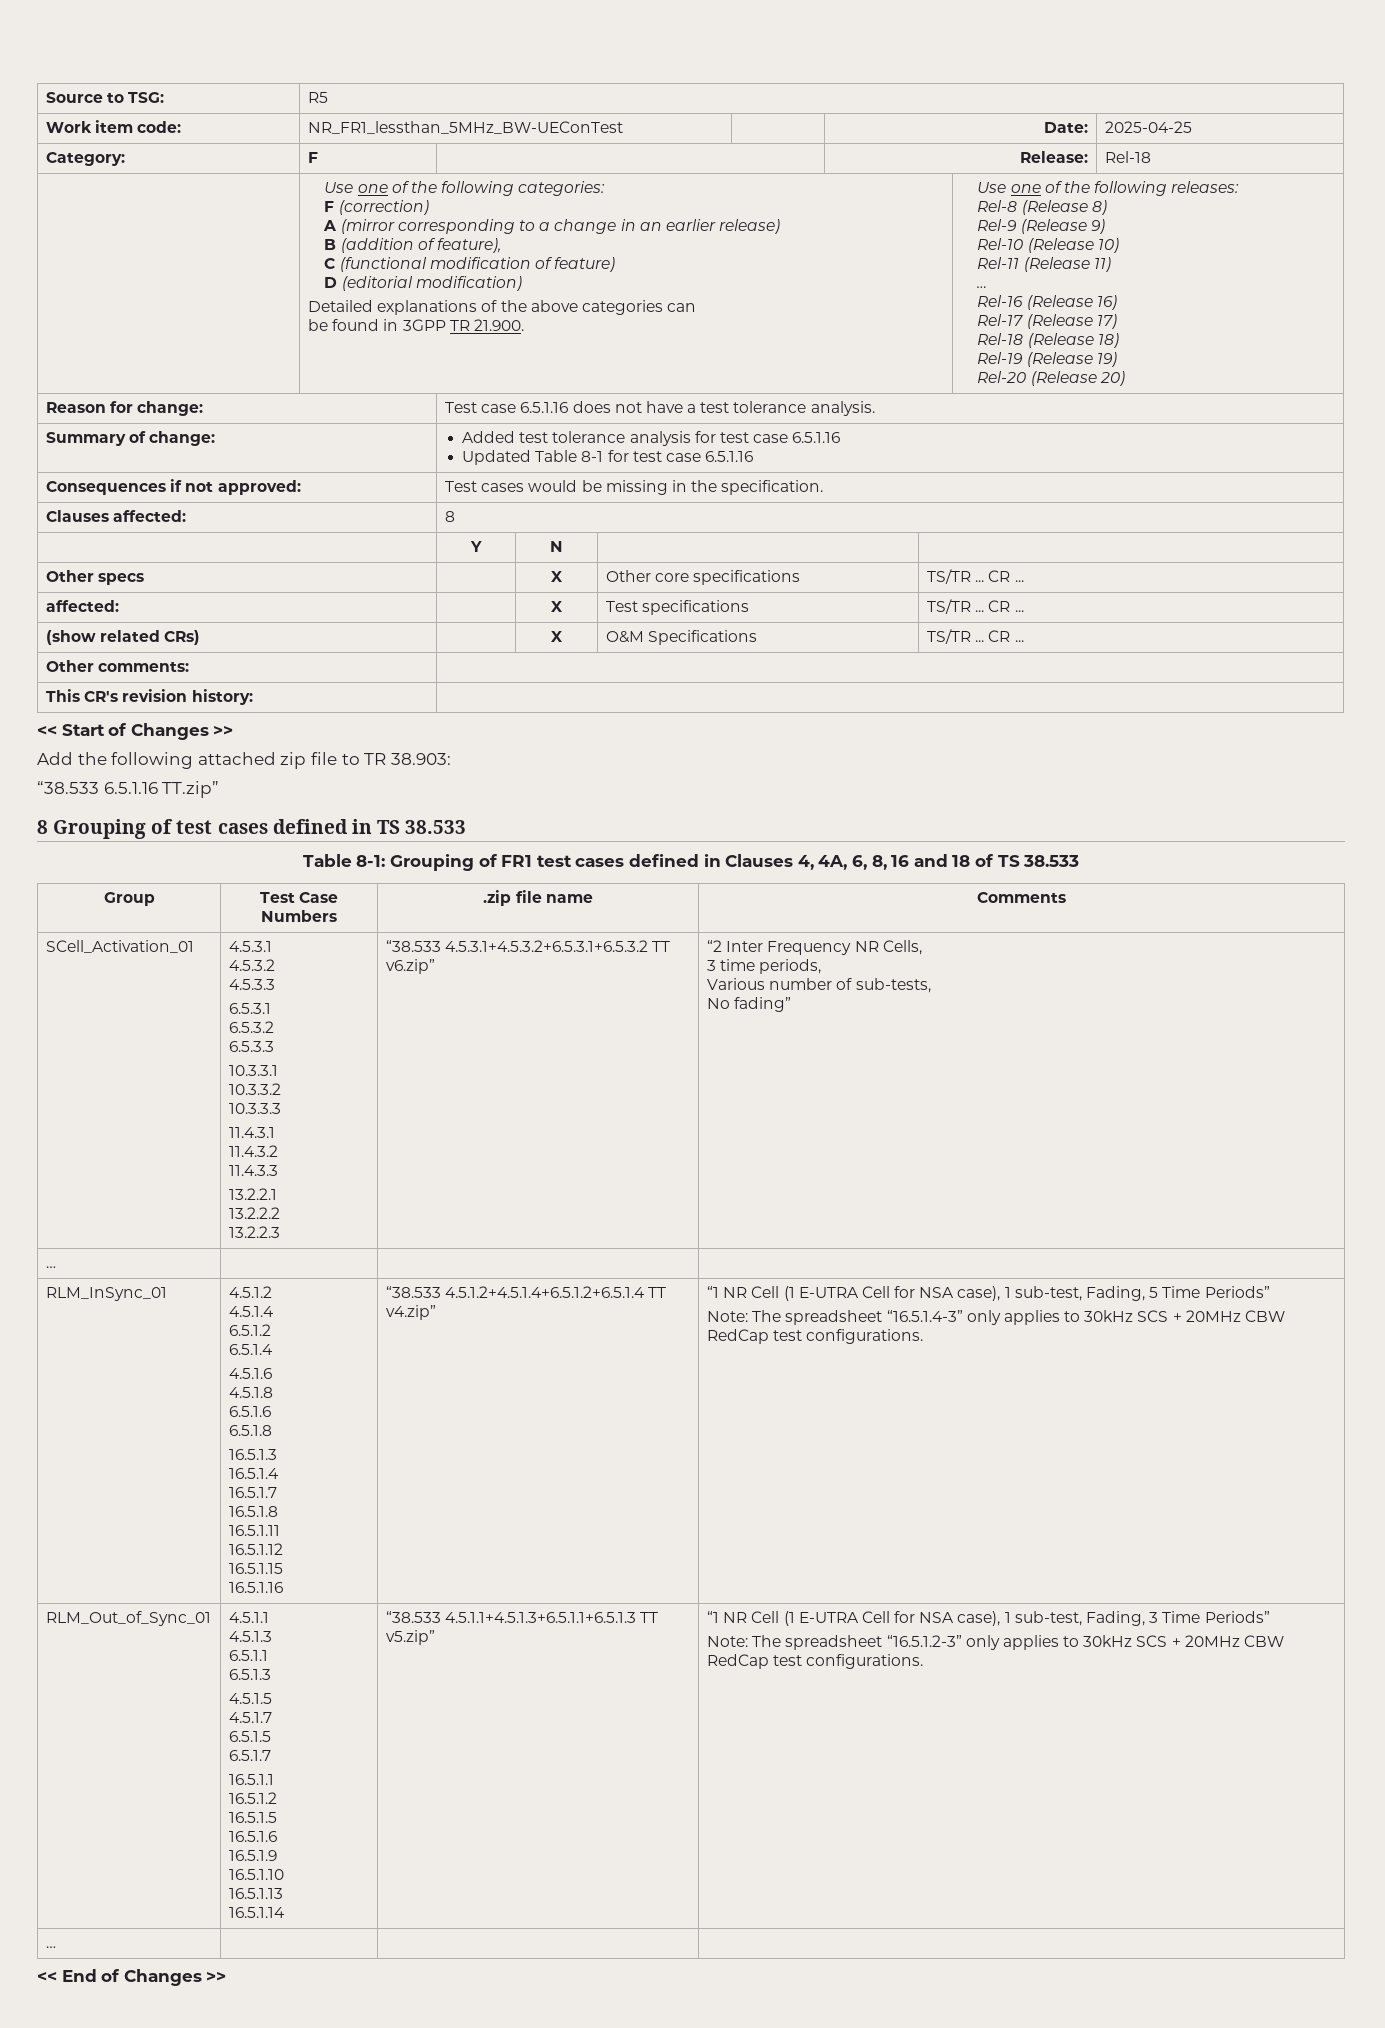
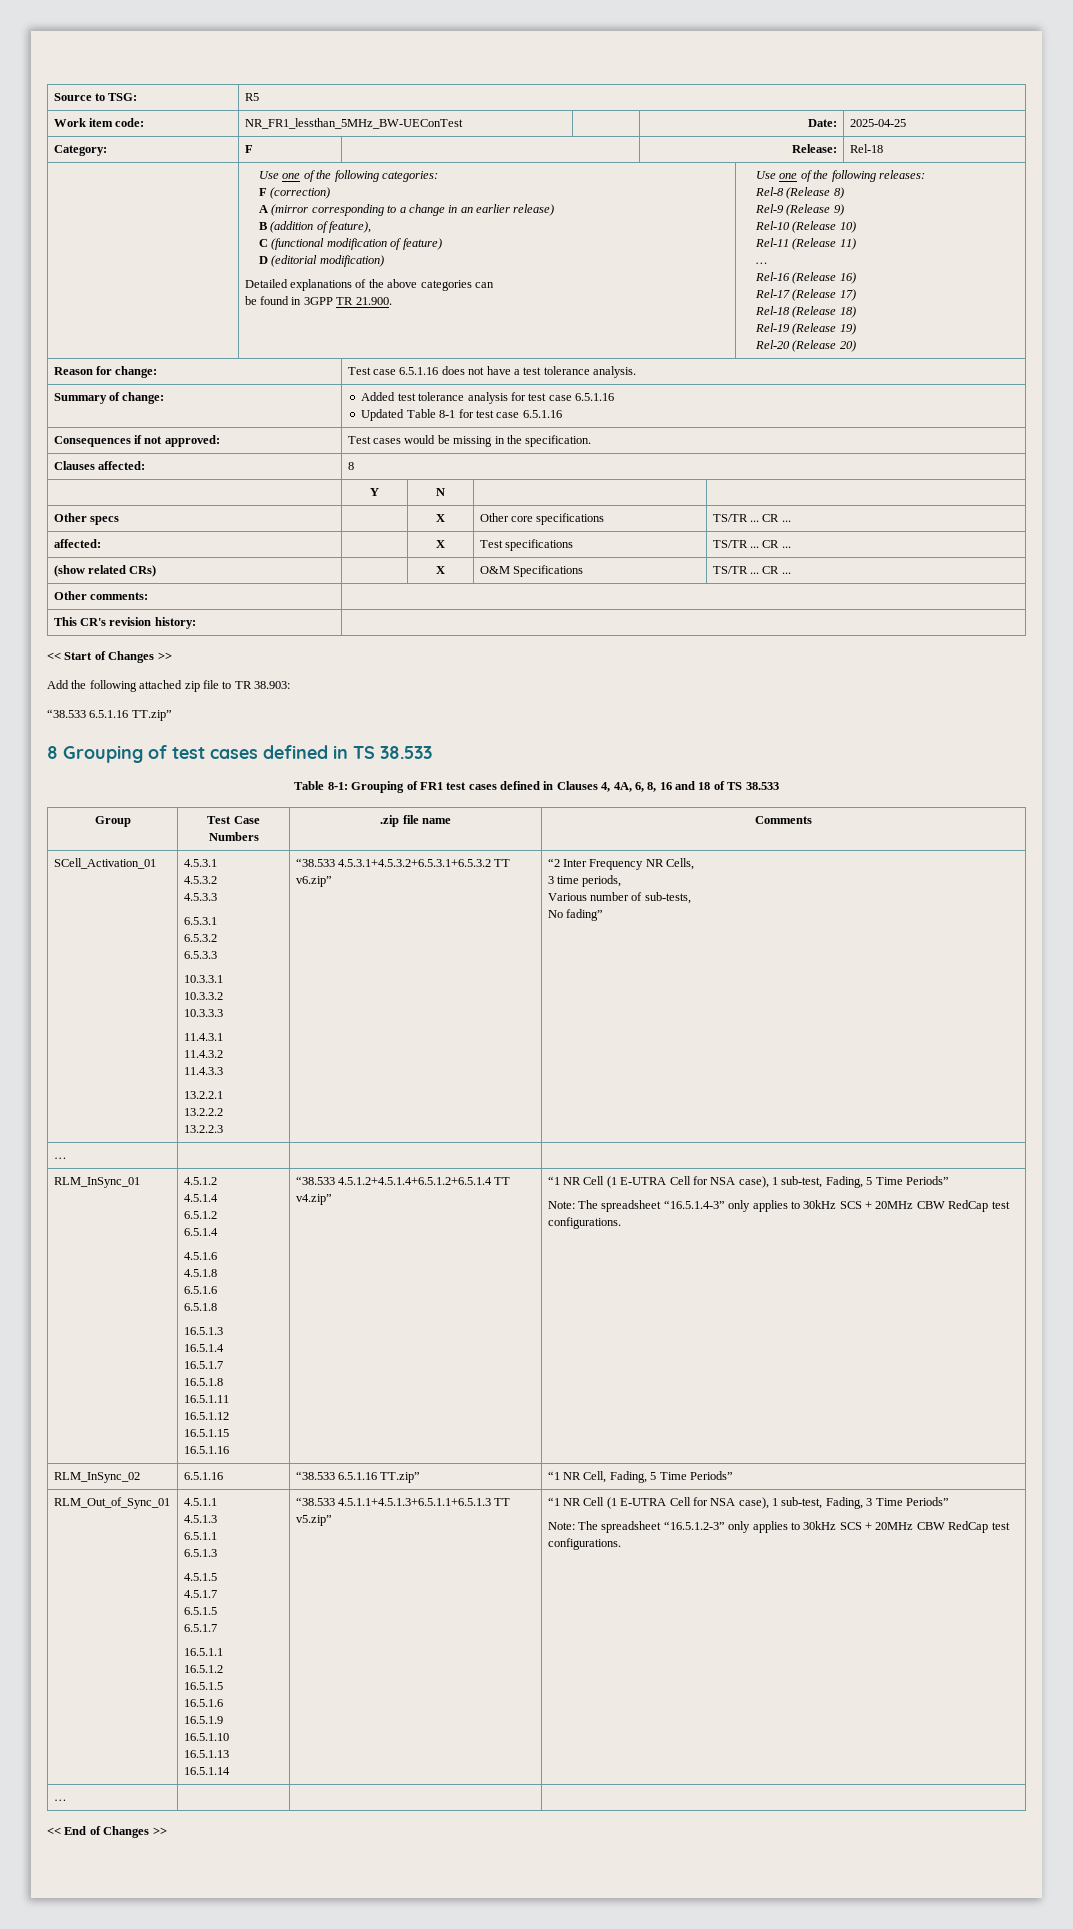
+ RLM_InSync_02 | 6.5.1.16 | “38.533 6.5.1.16 TT.zip” | “1 NR Cell, Fading, 5 Time Periods”

